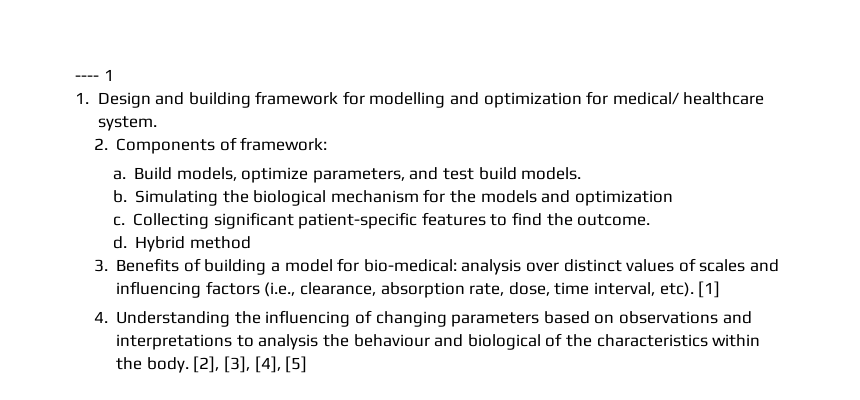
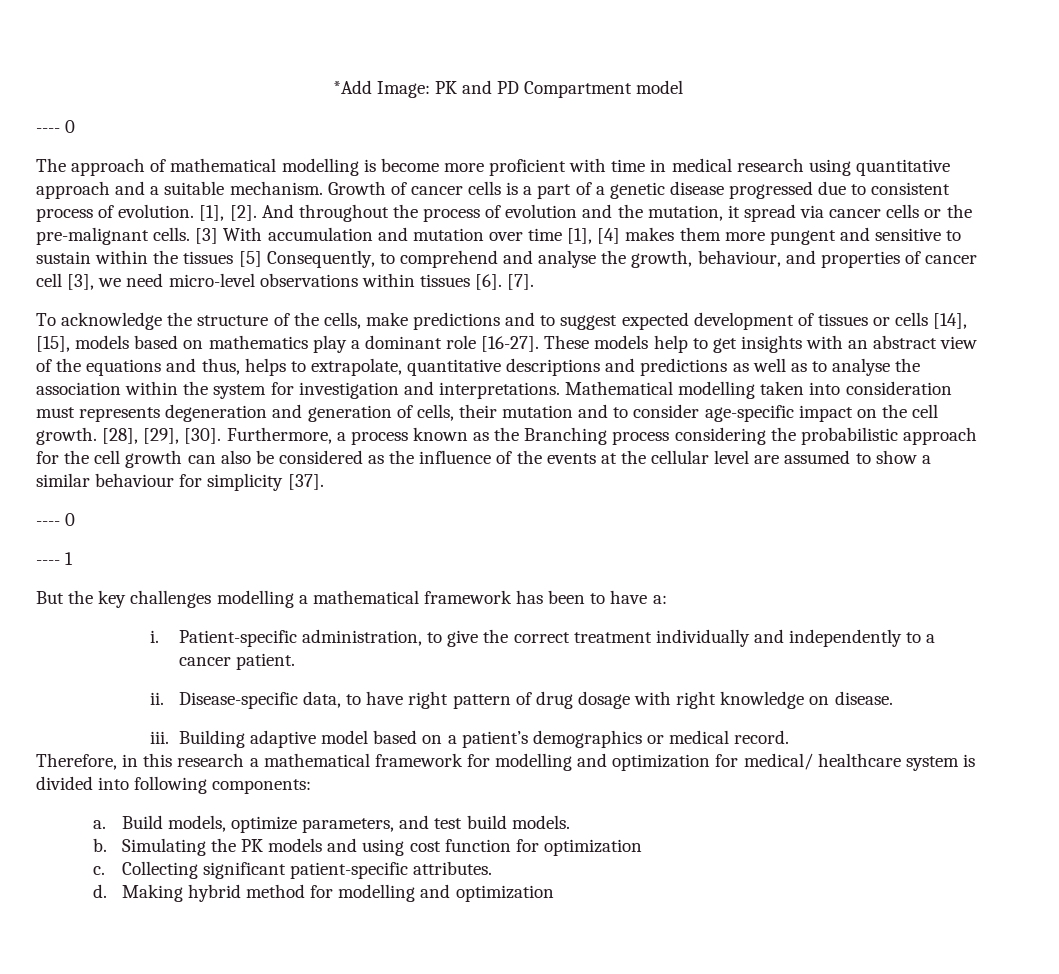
+ *Add Image: PK and PD Compartment model
+ ---- 0
+ The approach of mathematical modelling is become more proficient with time in medical research using quantitative approach and a suitable mechanism. Growth of cancer cells is a part of a genetic disease progressed due to consistent process of evolution. [1], [2]. And throughout the process of evolution and the mutation, it spread via cancer cells or the pre-malignant cells. [3] With accumulation and mutation over time [1], [4] makes them more pungent and sensitive to sustain within the tissues [5] Consequently, to comprehend and analyse the growth, behaviour, and properties of cancer cell [3], we need micro-level observations within tissues [6]. [7].
+ To acknowledge the structure of the cells, make predictions and to suggest expected development of tissues or cells [14], [15], models based on mathematics play a dominant role [16-27]. These models help to get insights with an abstract view of the equations and thus, helps to extrapolate, quantitative descriptions and predictions as well as to analyse the association within the system for investigation and interpretations. Mathematical modelling taken into consideration must represents degeneration and generation of cells, their mutation and to consider age-specific impact on the cell growth. [28], [29], [30]. Furthermore, a process known as the Branching process considering the probabilistic approach for the cell growth can also be considered as the influence of the events at the cellular level are assumed to show a similar behaviour for simplicity [37].
+ ---- 0
  ---- 1
- 1. Design and building framework for modelling and optimization for medical/ healthcare system.
- 2. Components of framework:
+ But the key challenges modelling a mathematical framework has been to have a:
+ i. Patient-specific administration, to give the correct treatment individually and independently to a cancer patient.
+ ii. Disease-specific data, to have right pattern of drug dosage with right knowledge on disease.
+ iii. Building adaptive model based on a patient’s demographics or medical record.
+ Therefore, in this research a mathematical framework for modelling and optimization for medical/ healthcare system is divided into following components:
- Simulating the biological mechanism for the models and optimization
+ Simulating the PK models and using cost function for optimization
- Collecting significant patient-specific features to find the outcome.
+ Collecting significant patient-specific attributes.
- Hybrid method
- 3. Benefits of building a model for bio-medical: analysis over distinct values of scales and influencing factors (i.e., clearance, absorption rate, dose, time interval, etc). [1]
- 4. Understanding the influencing of changing parameters based on observations and interpretations to analysis the behaviour and biological of the characteristics within the body. [2], [3], [4], [5]
+ Making hybrid method for modelling and optimization

